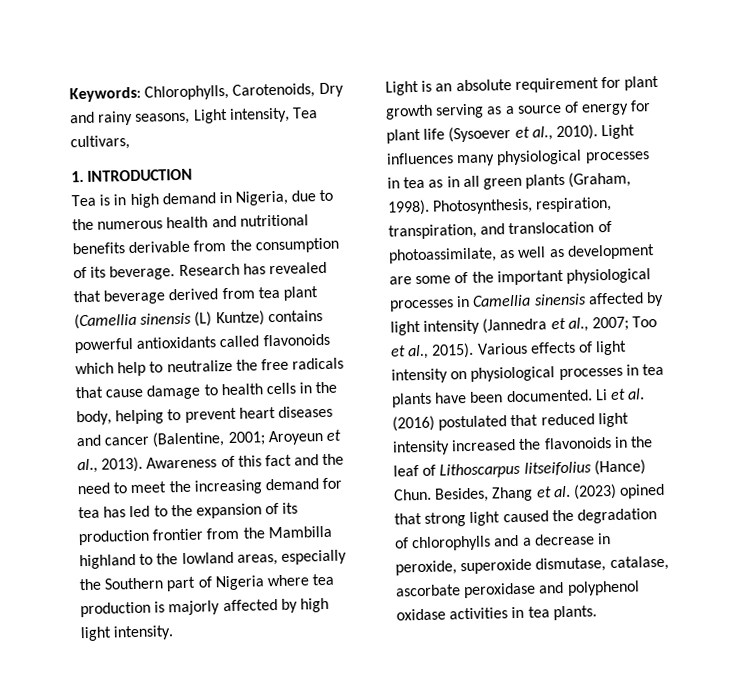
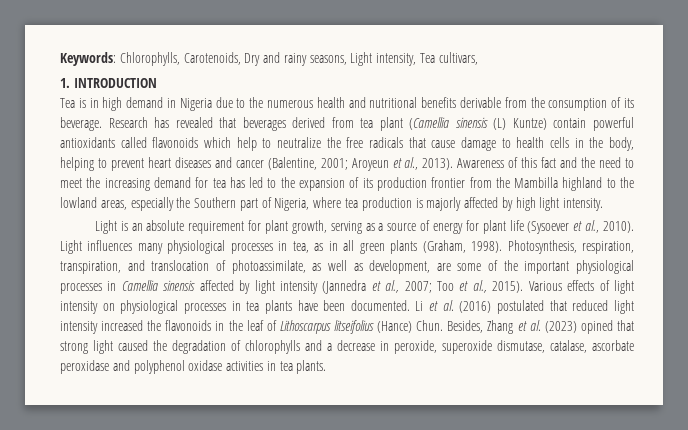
- Tea is in high demand in Nigeria, due to the numerous health and nutritional benefits derivable from the consumption of its beverage.
+ Tea is in high demand in Nigeria due to the numerous health and nutritional benefits derivable from the consumption of its beverage.
- Research has revealed that beverage derived from tea plant (Camellia sinensis (L) Kuntze) contains powerful antioxidants called flavonoids which help to neutralize the free radicals that cause damage to health cells in the body, helping to prevent heart diseases and cancer (Balentine, 2001; Aroyeun et al., 2013).
+ Research has revealed that beverages derived from tea plant (Camellia sinensis (L) Kuntze) contain powerful antioxidants called flavonoids which help to neutralize the free radicals that cause damage to health cells in the body, helping to prevent heart diseases and cancer (Balentine, 2001; Aroyeun et al., 2013).
- Awareness of this fact and the need to meet the increasing demand for tea has led to the expansion of its production frontier from the Mambilla highland to the lowland areas, especially the Southern part of Nigeria where tea production is majorly affected by high light intensity.
+ Awareness of this fact and the need to meet the increasing demand for tea has led to the expansion of its production frontier from the Mambilla highland to the lowland areas, especially the Southern part of Nigeria, where tea production is majorly affected by high light intensity.
- Light is an absolute requirement for plant growth serving as a source of energy for plant life (Sysoever et al., 2010).
+ Light is an absolute requirement for plant growth, serving as a source of energy for plant life (Sysoever et al., 2010).
- Light influences many physiological processes in tea as in all green plants (Graham, 1998).
+ Light influences many physiological processes in tea, as in all green plants (Graham, 1998).
- Photosynthesis, respiration, transpiration, and translocation of photoassimilate, as well as development are some of the important physiological processes in Camellia sinensis affected by light intensity (Jannedra et al., 2007; Too et al., 2015).
+ Photosynthesis, respiration, transpiration, and translocation of photoassimilate, as well as development, are some of the important physiological processes in Camellia sinensis affected by light intensity (Jannedra et al., 2007; Too et al., 2015).

